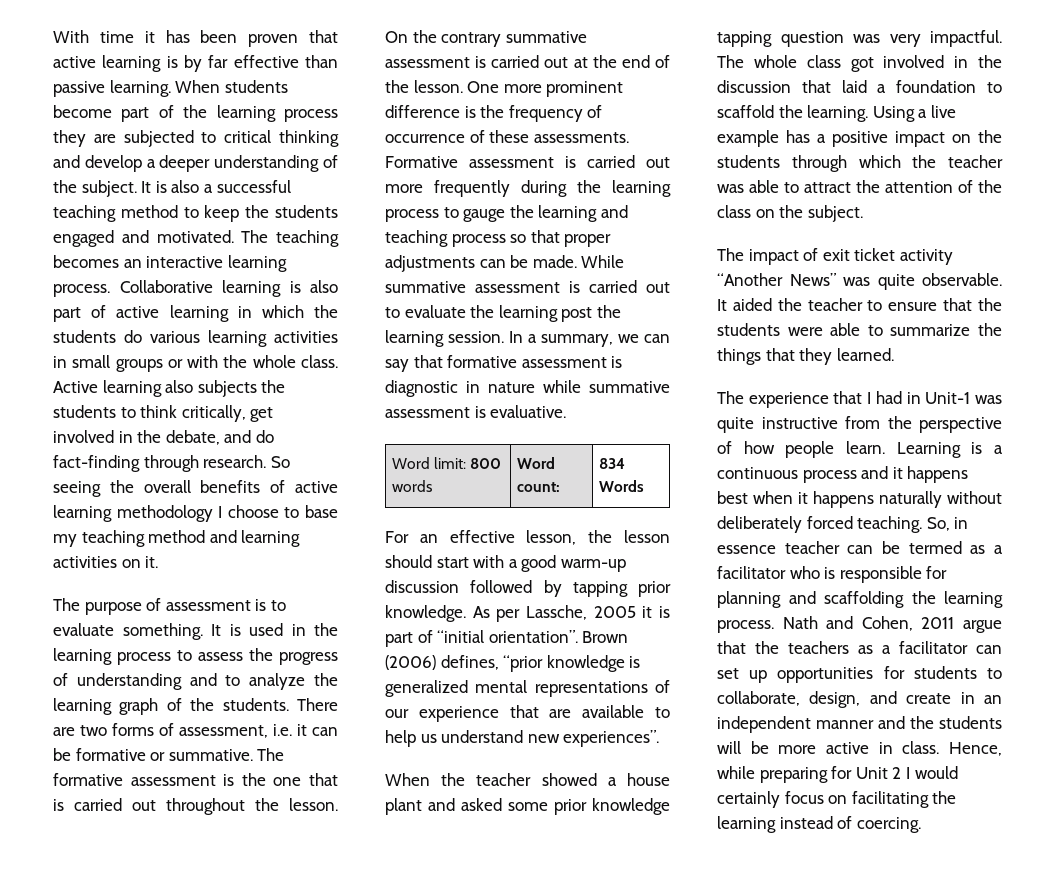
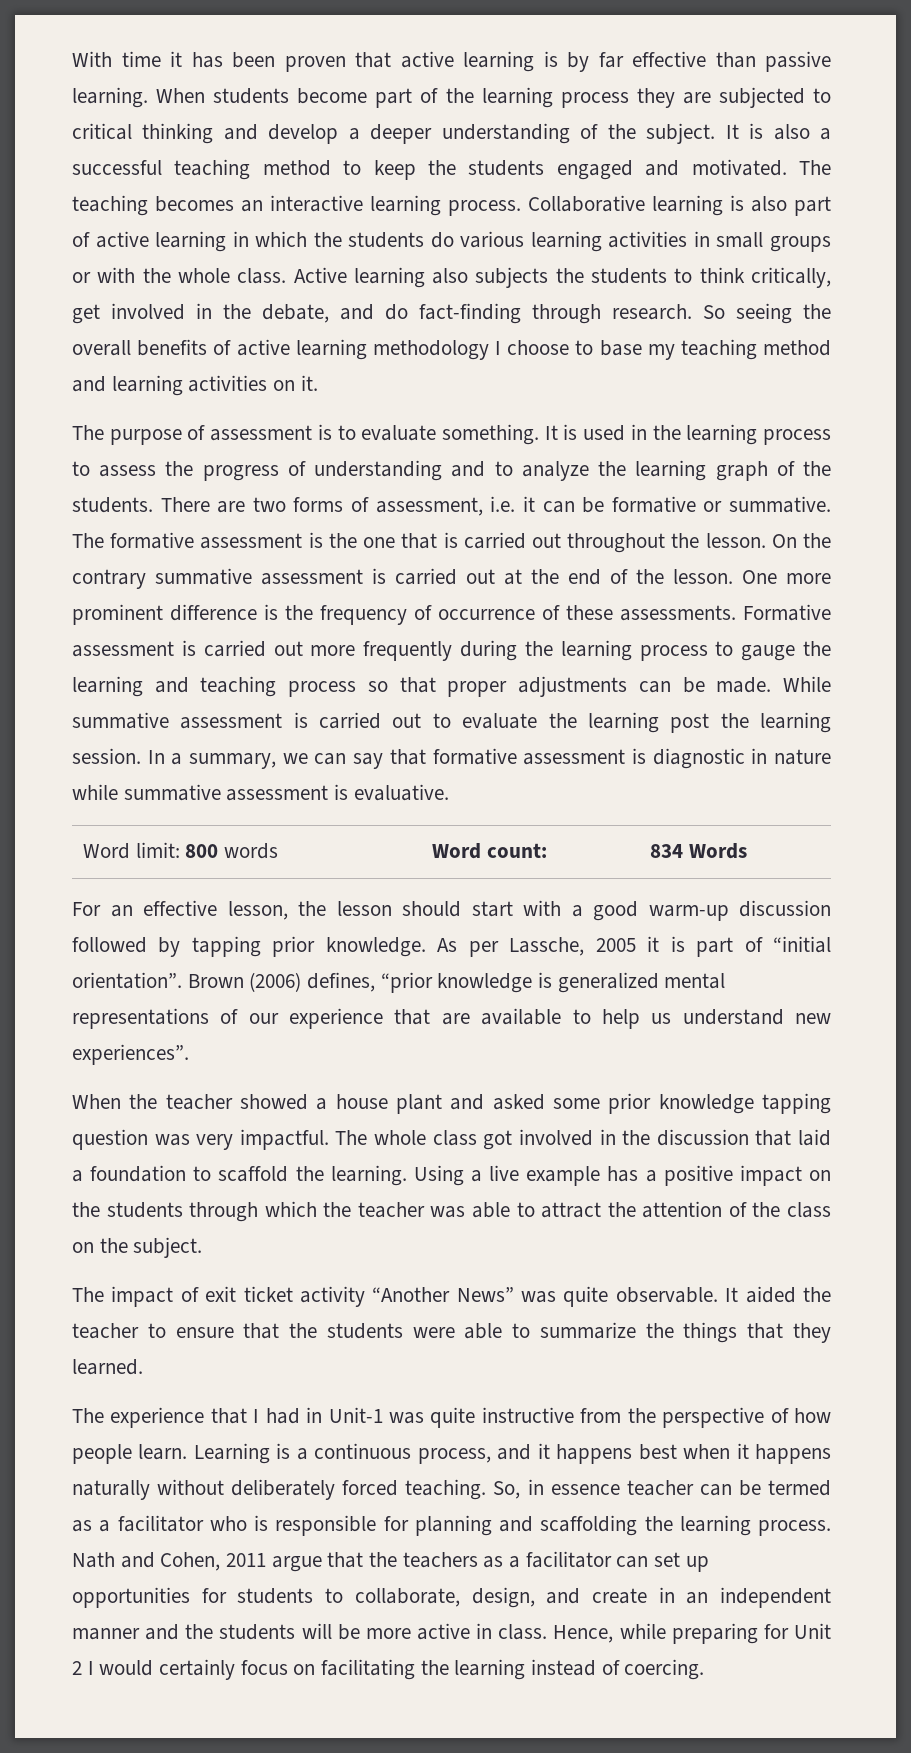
- Learning is a continuous process and it happens best when it happens naturally without deliberately forced teaching.
+ Learning is a continuous process, and it happens best when it happens naturally without deliberately forced teaching.

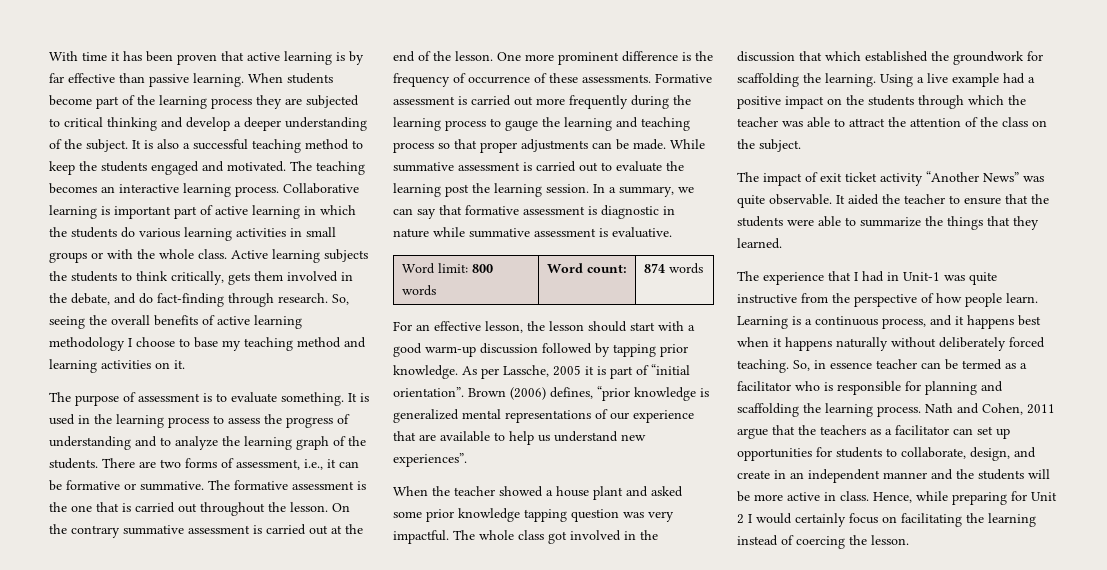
- Collaborative learning is also part of active learning in which the students do various learning activities in small groups or with the whole class.
+ Collaborative learning is important part of active learning in which the students do various learning activities in small groups or with the whole class.
- Active learning also subjects the students to think critically, get involved in the debate, and do fact-finding through research.
+ Active learning subjects the students to think critically, gets them involved in the debate, and do fact-finding through research.
- So seeing the overall benefits of active learning methodology I choose to base my teaching method and learning activities on it.
+ So, seeing the overall benefits of active learning methodology I choose to base my teaching method and learning activities on it.
- There are two forms of assessment, i.e. it can be formative or summative.
+ There are two forms of assessment, i.e., it can be formative or summative.
- Word limit: 800 words | Word count: | 834 Words
+ Word limit: 800 words | Word count: | 874 words
- The whole class got involved in the discussion that laid a foundation to scaffold the learning.
+ The whole class got involved in the discussion that which established the groundwork for scaffolding the learning.
- Using a live example has a positive impact on the students through which the teacher was able to attract the attention of the class on the subject.
+ Using a live example had a positive impact on the students through which the teacher was able to attract the attention of the class on the subject.
- Hence, while preparing for Unit 2 I would certainly focus on facilitating the learning instead of coercing.
+ Hence, while preparing for Unit 2 I would certainly focus on facilitating the learning instead of coercing the lesson.

